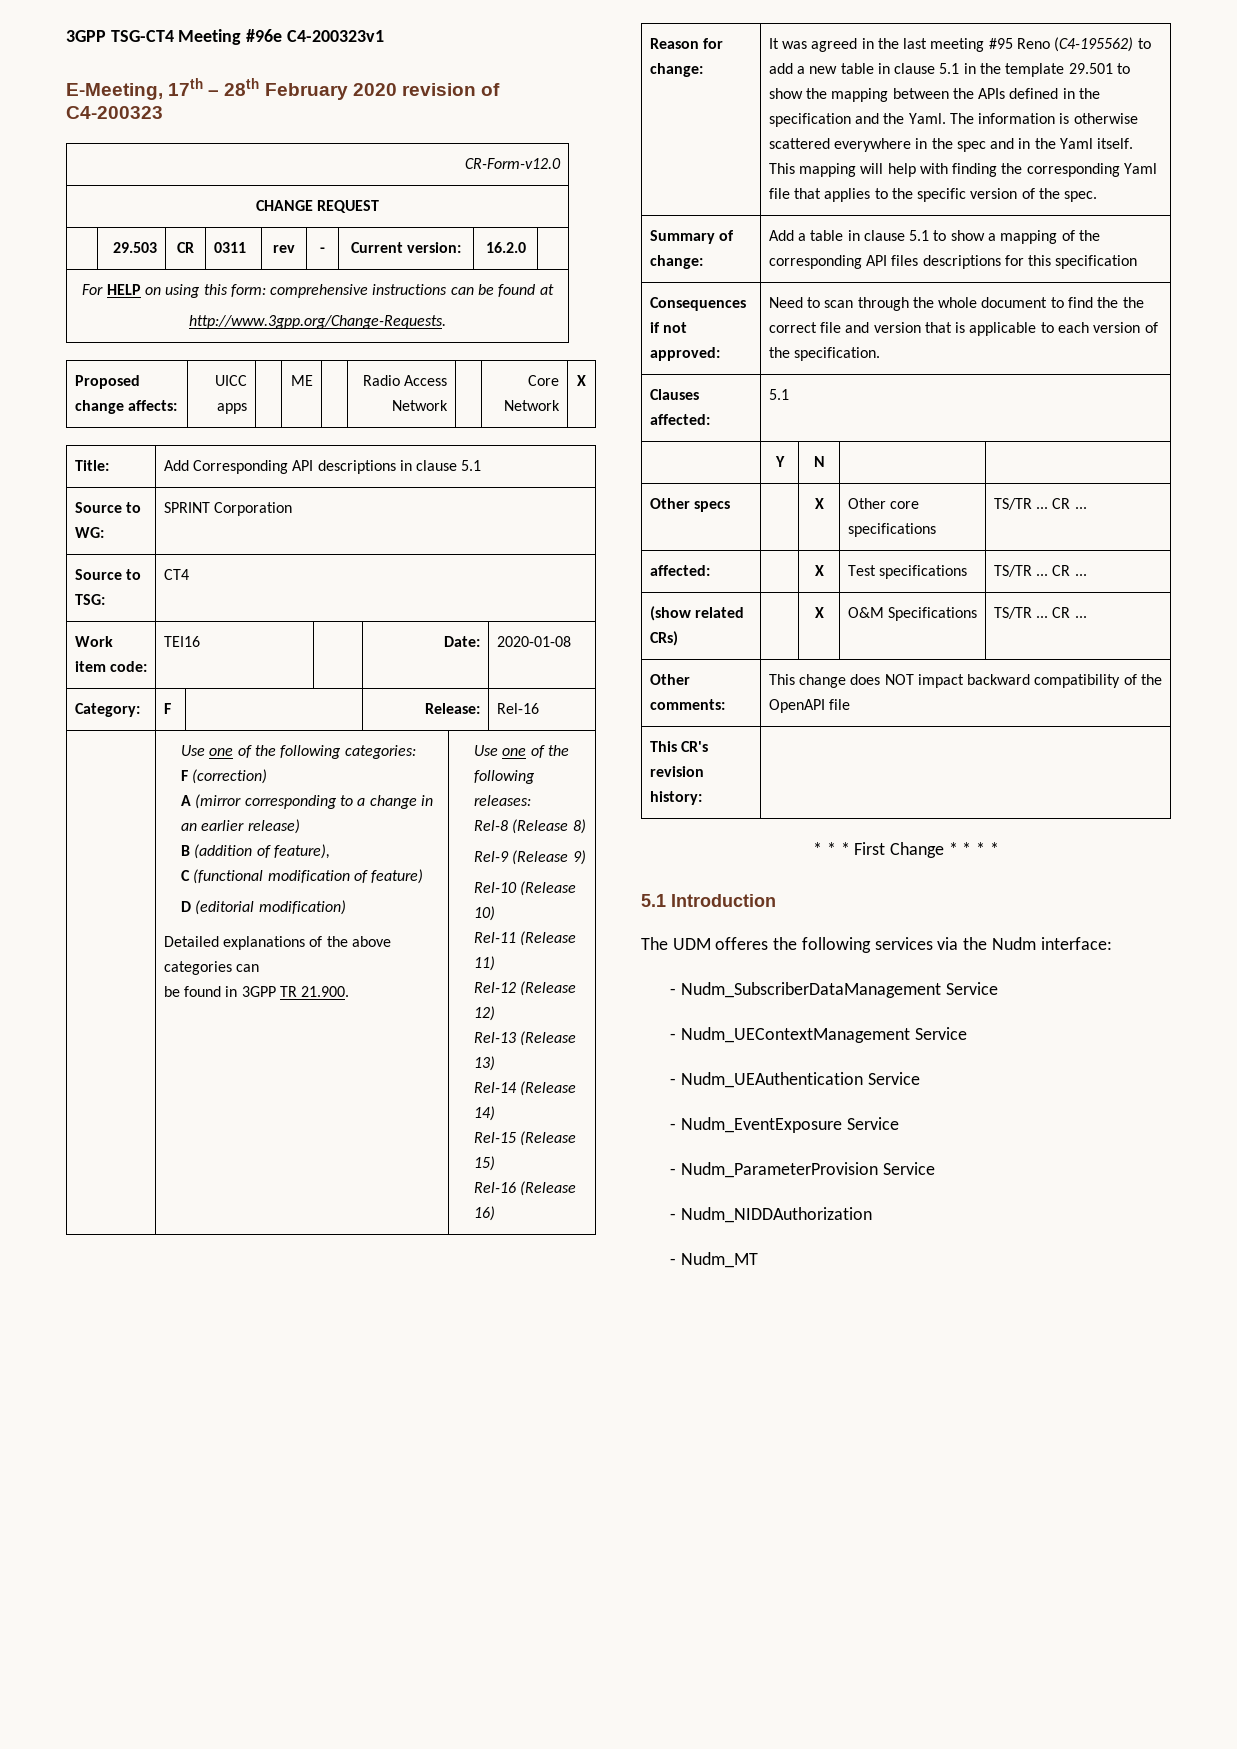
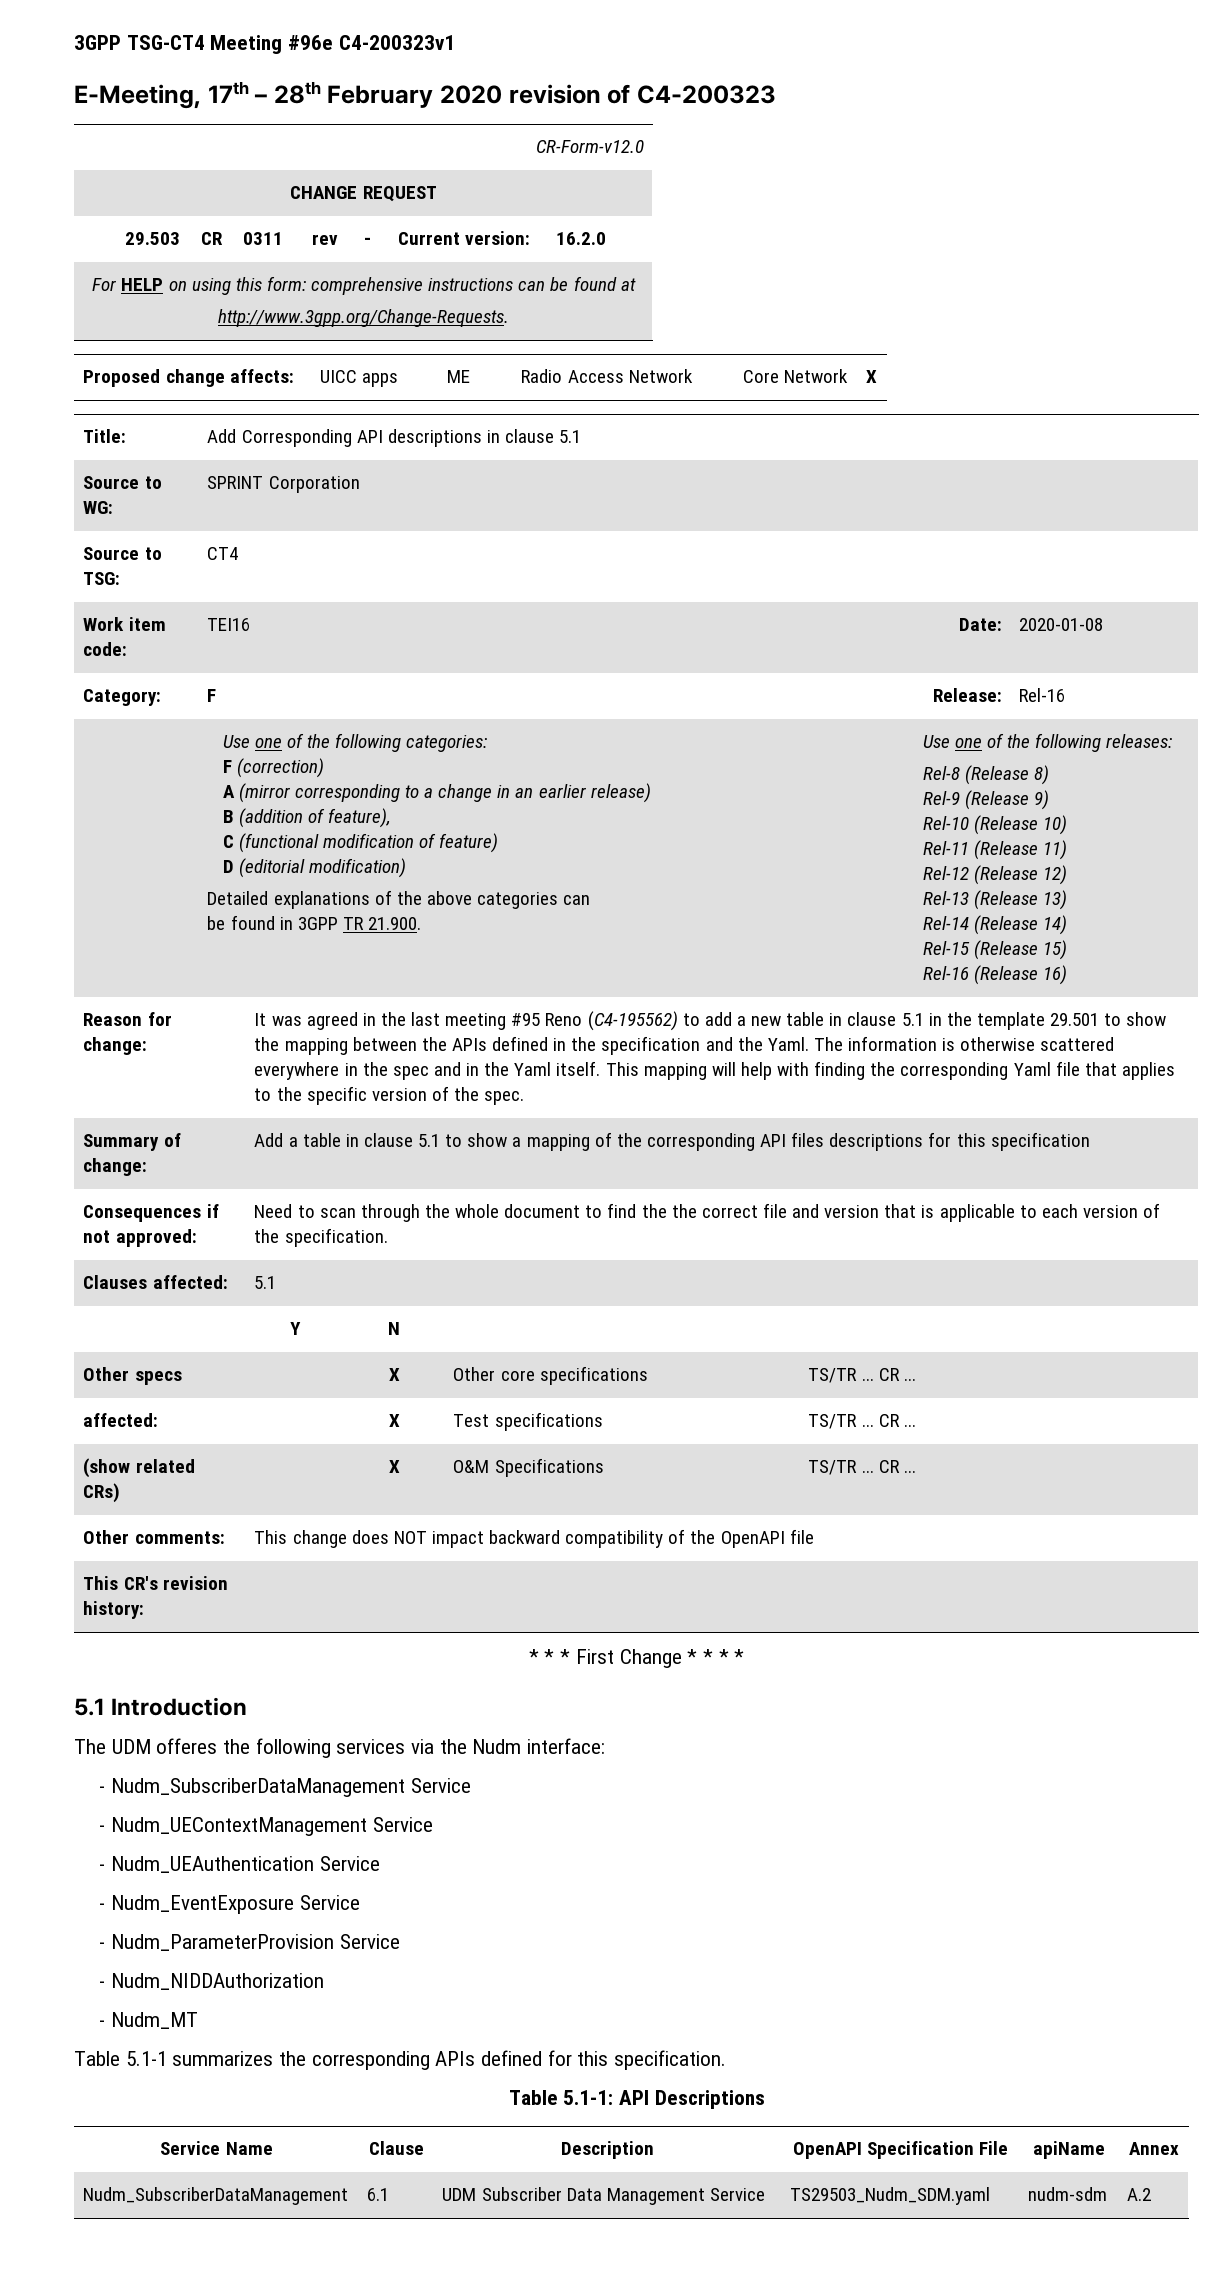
+ Table 5.1-1 summarizes the corresponding APIs defined for this specification.
+ Table 5.1-1: API Descriptions
+ Service Name | Clause | Description | OpenAPI Specification File | apiName | Annex
+ Nudm_SubscriberDataManagement | 6.1 | UDM Subscriber Data Management Service | TS29503_Nudm_SDM.yaml | nudm-sdm | A.2

